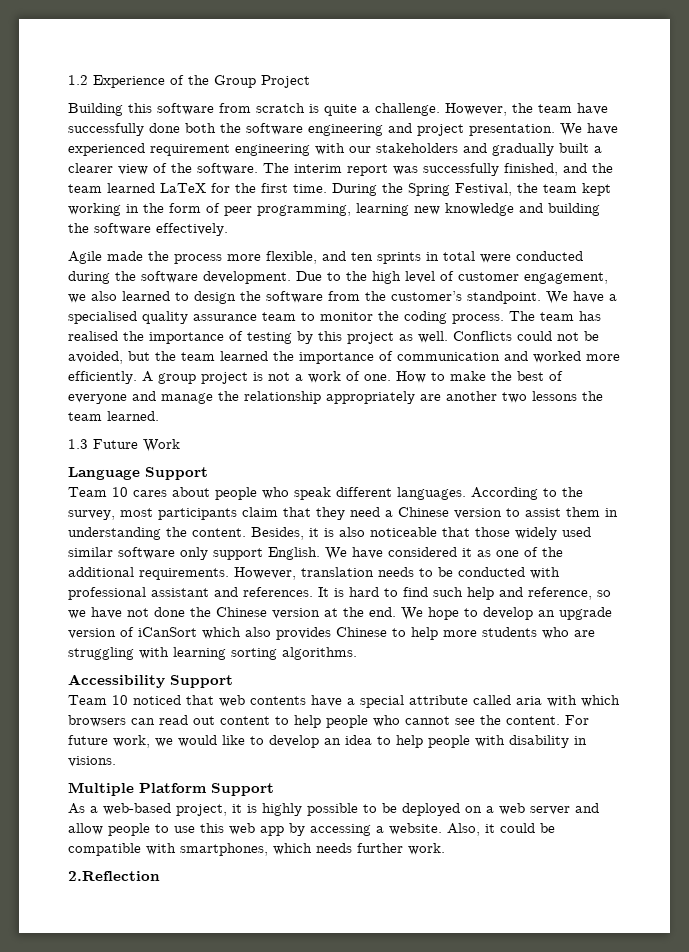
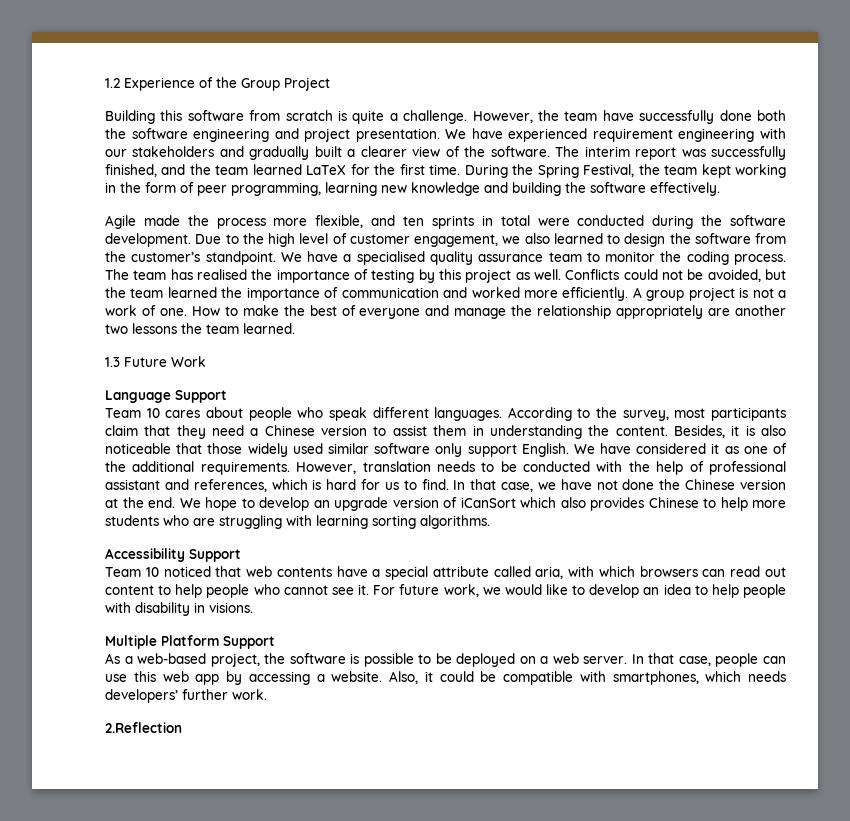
- However, translation needs to be conducted with professional assistant and references. It is hard to find such help and reference, so we have not done the Chinese version at the end.
+ However, translation needs to be conducted with the help of professional assistant and references, which is hard for us to find. In that case, we have not done the Chinese version at the end.
- Team 10 noticed that web contents have a special attribute called aria with which browsers can read out content to help people who cannot see the content.
+ Team 10 noticed that web contents have a special attribute called aria, with which browsers can read out content to help people who cannot see it.
- As a web-based project, it is highly possible to be deployed on a web server and allow people to use this web app by accessing a website.
+ As a web-based project, the software is possible to be deployed on a web server. In that case, people can use this web app by accessing a website.
- Also, it could be compatible with smartphones, which needs further work.
+ Also, it could be compatible with smartphones, which needs developers’ further work.

